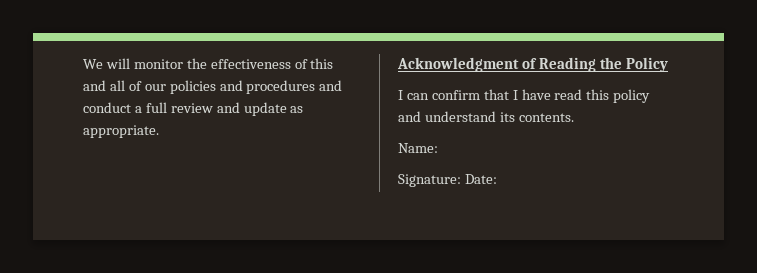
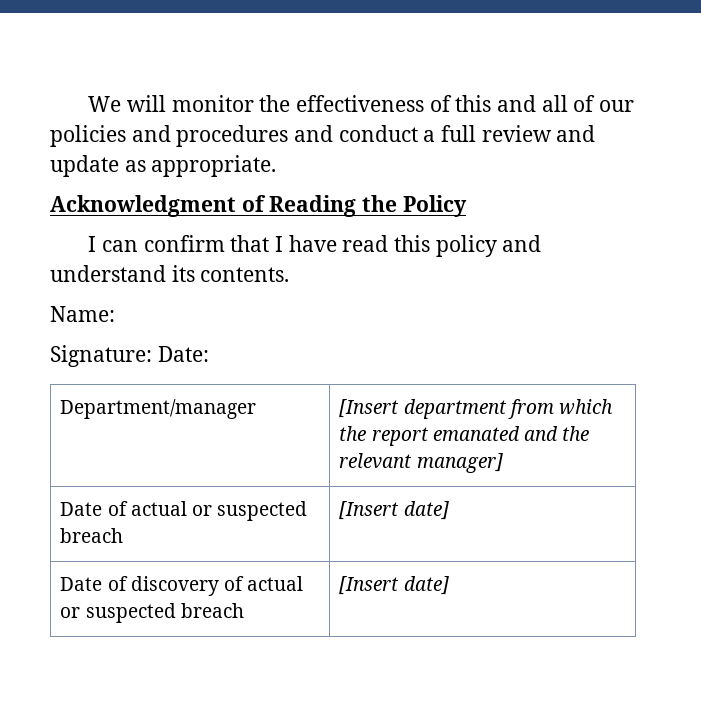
+ Department/manager | [Insert department from which the report emanated and the relevant manager]
+ Date of actual or suspected breach | [Insert date]
+ Date of discovery of actual or suspected breach | [Insert date]

